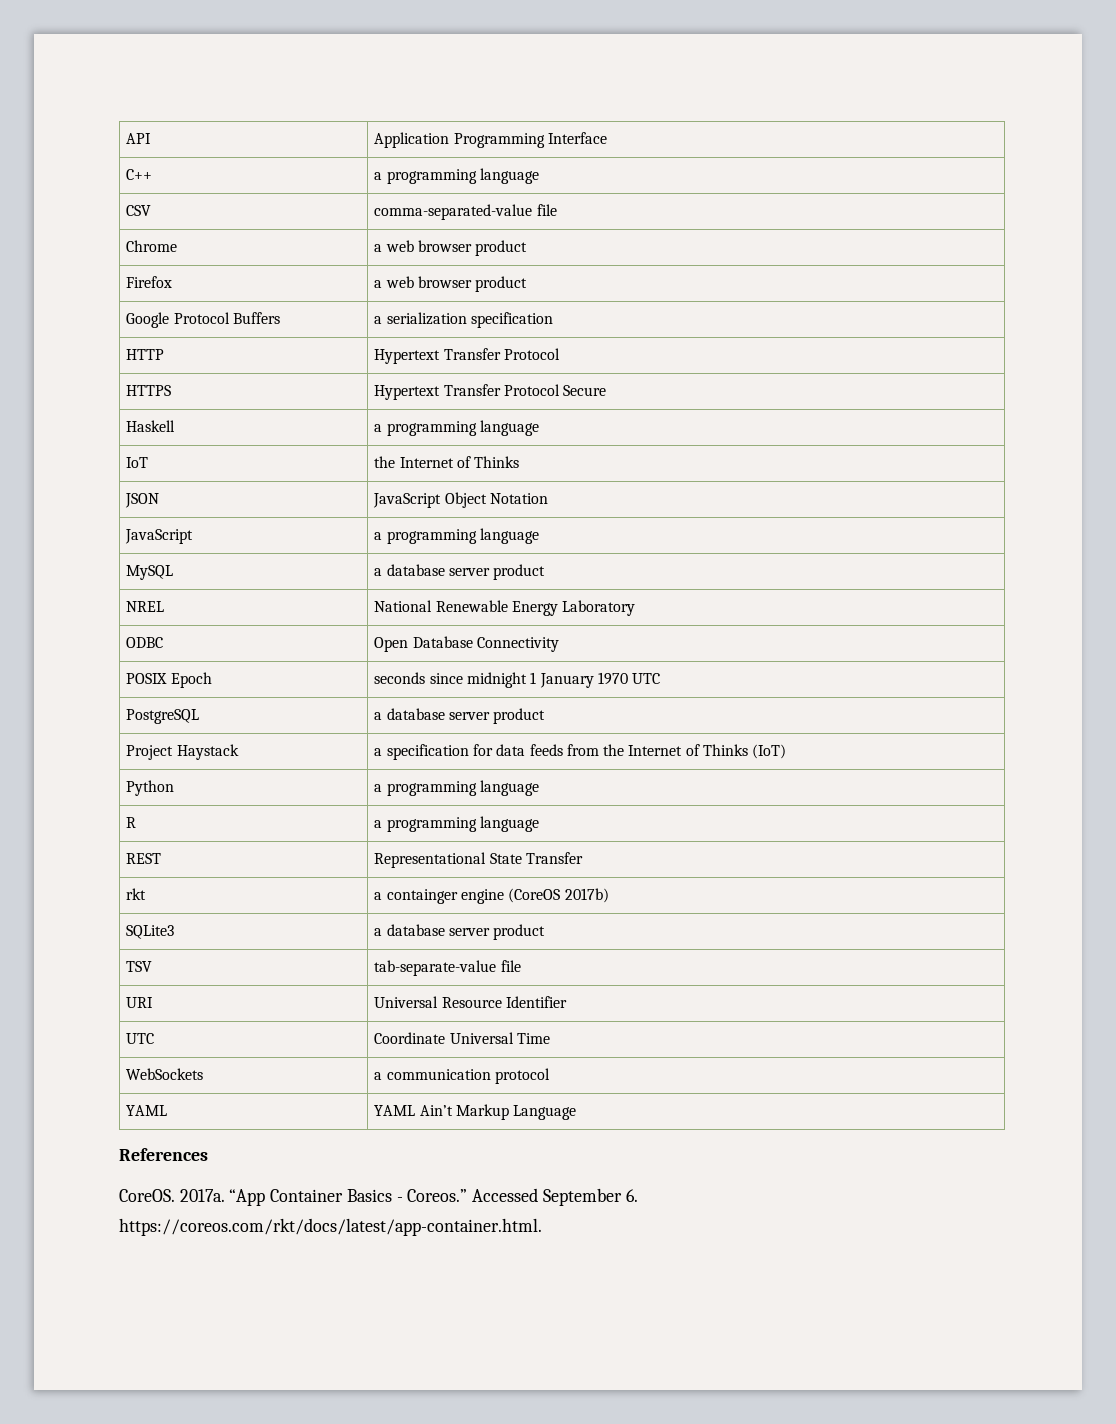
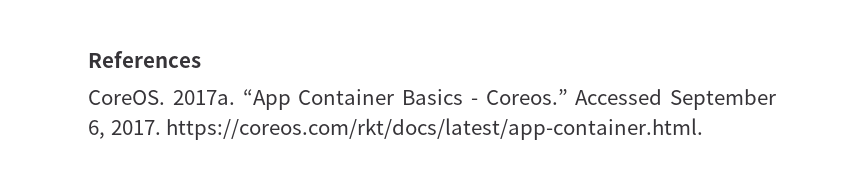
- API | Application Programming Interface
- C++ | a programming language
- CSV | comma-separated-value file
- Chrome | a web browser product
- Firefox | a web browser product
- Google Protocol Buffers | a serialization specification
- HTTP | Hypertext Transfer Protocol
- HTTPS | Hypertext Transfer Protocol Secure
- Haskell | a programming language
- IoT | the Internet of Thinks
- JSON | JavaScript Object Notation
- JavaScript | a programming language
- MySQL | a database server product
- NREL | National Renewable Energy Laboratory
- ODBC | Open Database Connectivity
- POSIX Epoch | seconds since midnight 1 January 1970 UTC
- PostgreSQL | a database server product
- Project Haystack | a specification for data feeds from the Internet of Thinks (IoT)
- Python | a programming language
- R | a programming language
- REST | Representational State Transfer
- rkt | a containger engine (CoreOS 2017b)
- SQLite3 | a database server product
- TSV | tab-separate-value file
- URI | Universal Resource Identifier
- UTC | Coordinate Universal Time
- WebSockets | a communication protocol
- YAML | YAML Ain’t Markup Language
- Accessed September 6. https://coreos.com/rkt/docs/latest/app-container.html.
+ Accessed September 6, 2017. https://coreos.com/rkt/docs/latest/app-container.html.

